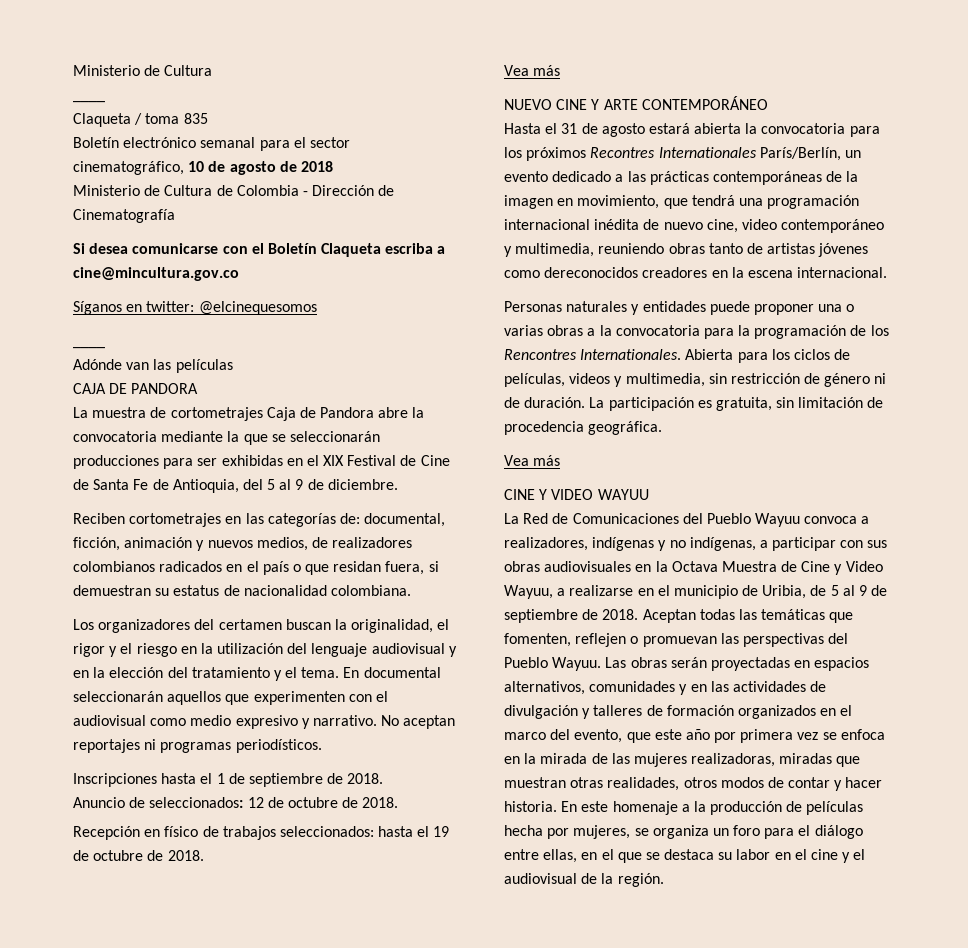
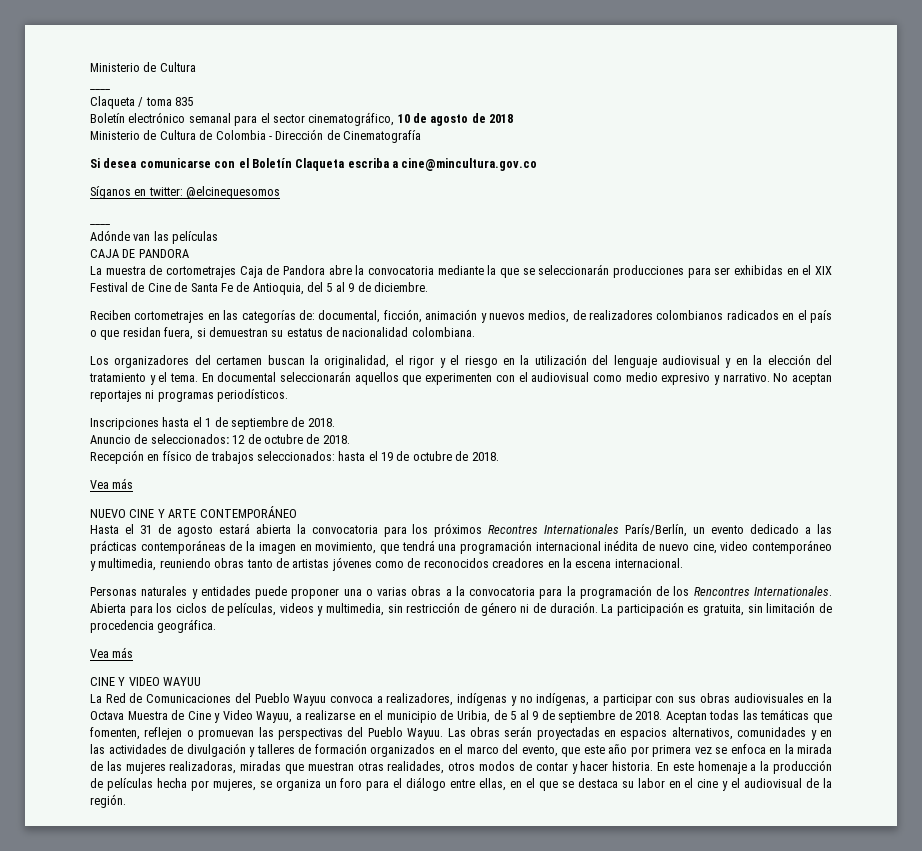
- Hasta el 31 de agosto estará abierta la convocatoria para los próximos Recontres Internationales París/Berlín, un evento dedicado a las prácticas contemporáneas de la imagen en movimiento, que tendrá una programación internacional inédita de nuevo cine, video contemporáneo y multimedia, reuniendo obras tanto de artistas jóvenes como dereconocidos creadores en la escena internacional.
+ Hasta el 31 de agosto estará abierta la convocatoria para los próximos Recontres Internationales París/Berlín, un evento dedicado a las prácticas contemporáneas de la imagen en movimiento, que tendrá una programación internacional inédita de nuevo cine, video contemporáneo y multimedia, reuniendo obras tanto de artistas jóvenes como de reconocidos creadores en la escena internacional.

